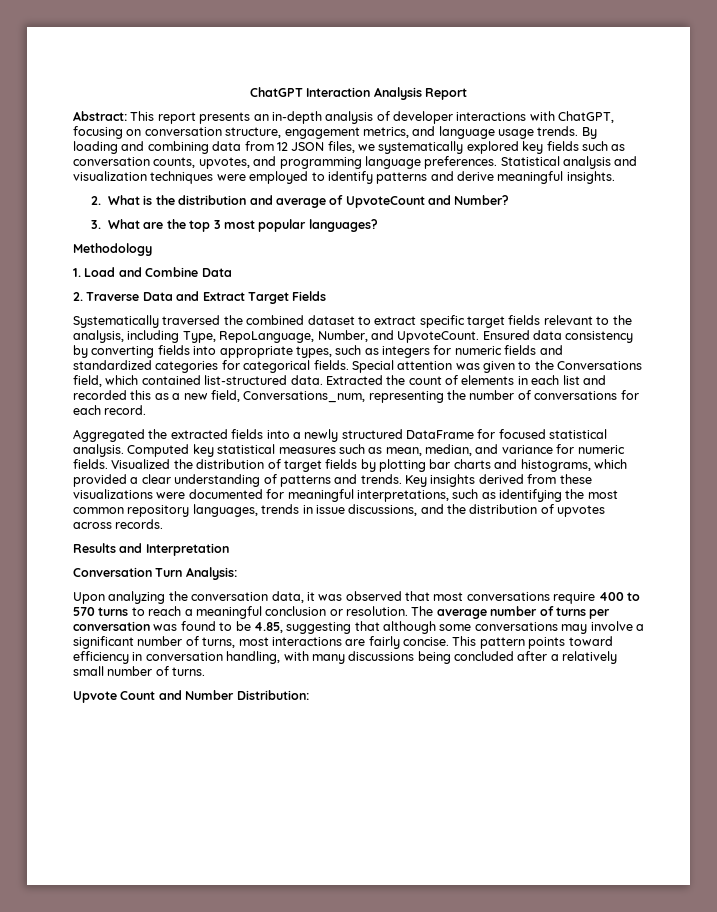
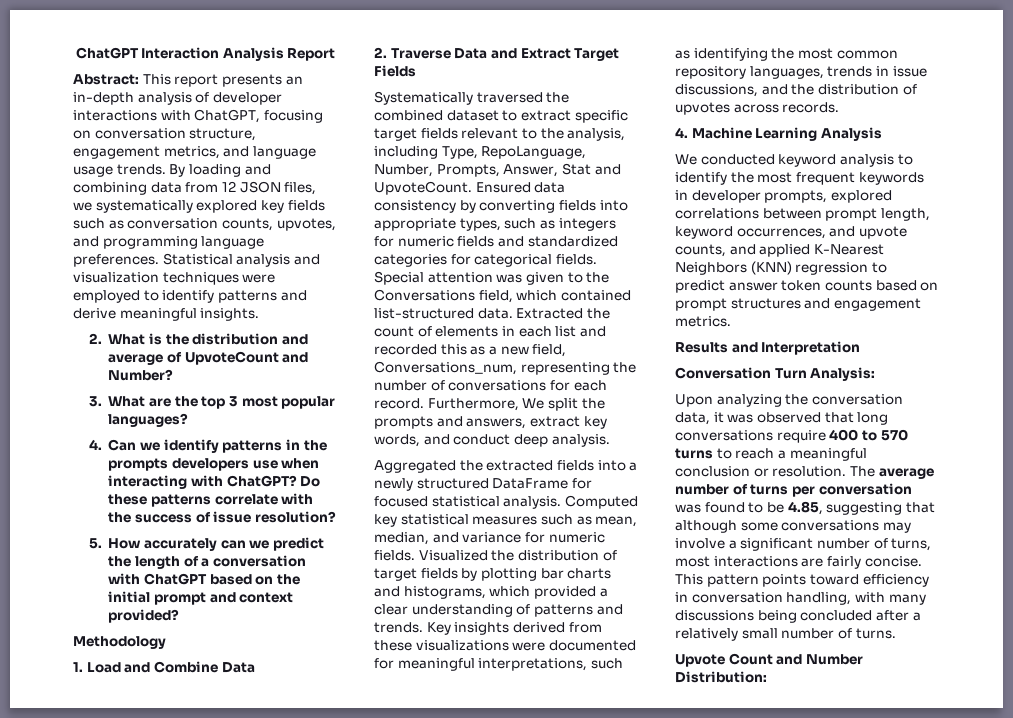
+ 4. Can we identify patterns in the prompts developers use when interacting with ChatGPT? Do these patterns correlate with the success of issue resolution?
+ 5. How accurately can we predict the length of a conversation with ChatGPT based on the initial prompt and context provided?
- Systematically traversed the combined dataset to extract specific target fields relevant to the analysis, including Type, RepoLanguage, Number, and UpvoteCount.
+ Systematically traversed the combined dataset to extract specific target fields relevant to the analysis, including Type, RepoLanguage, Number, Prompts, Answer, Stat and UpvoteCount.
+ Furthermore, We split the prompts and answers, extract key words, and conduct deep analysis.
+ 4. Machine Learning Analysis
+ We conducted keyword analysis to identify the most frequent keywords in developer prompts, explored correlations between prompt length, keyword occurrences, and upvote counts, and applied K-Nearest Neighbors (KNN) regression to predict answer token counts based on prompt structures and engagement metrics.
- Upon analyzing the conversation data, it was observed that most conversations require 400 to 570 turns to reach a meaningful conclusion or resolution.
+ Upon analyzing the conversation data, it was observed that long conversations require 400 to 570 turns to reach a meaningful conclusion or resolution.

